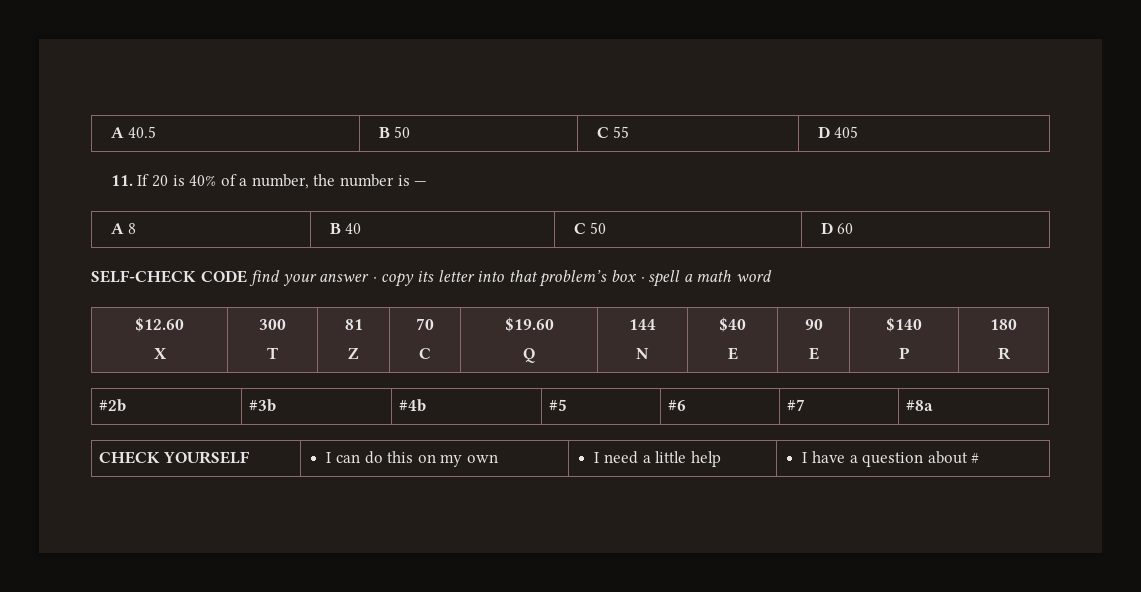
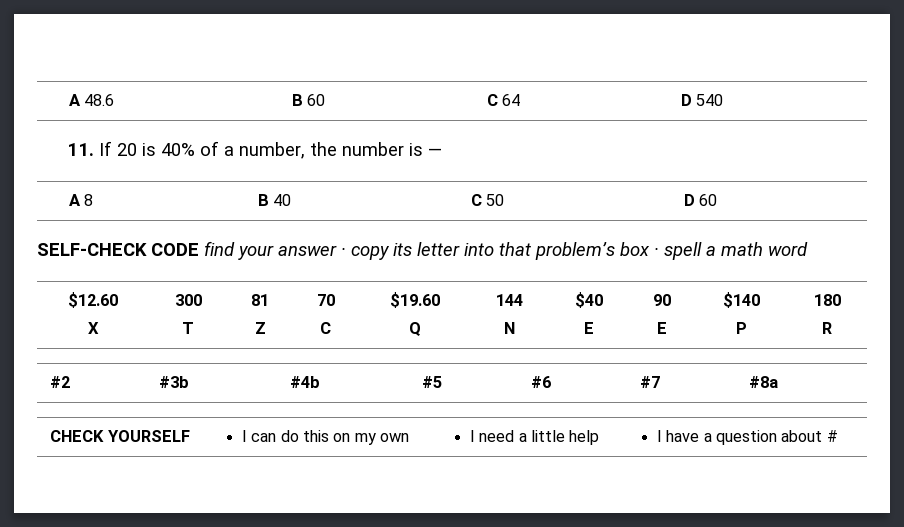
- A 40.5 | B 50 | C 55 | D 405
+ A 48.6 | B 60 | C 64 | D 540
- #2b | #3b | #4b | #5 | #6 | #7 | #8a
+ #2 | #3b | #4b | #5 | #6 | #7 | #8a

